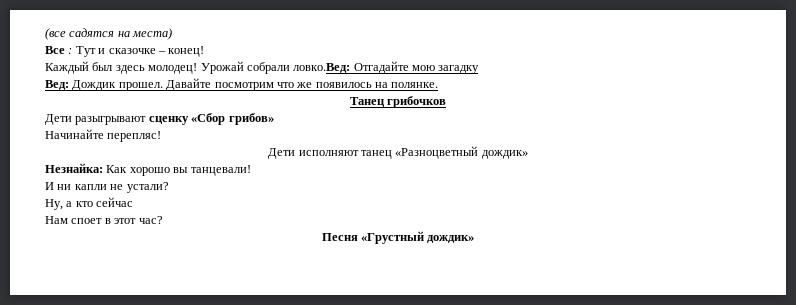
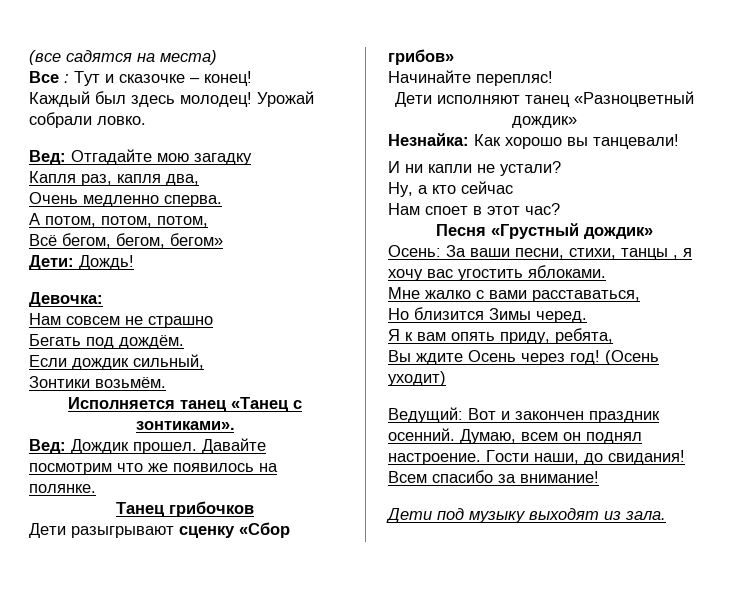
- Урожай собрали ловко.Вед: Отгадайте мою загадку
+ Урожай собрали ловко.
+ Вед: Отгадайте мою загадку
+ Капля раз, капля два,
+ Очень медленно сперва.
+ А потом, потом, потом,
+ Всё бегом, бегом, бегом»
+ Дети: Дождь!
+ Девочка:
+ Нам совсем не страшно
+ Бегать под дождём.
+ Если дождик сильный,
+ Зонтики возьмём.
+ Исполняется танец «Танец с зонтиками».
+ Осень: За ваши песни, стихи, танцы , я хочу вас угостить яблоками.
+ Мне жалко с вами расставаться,
+ Но близится Зимы черед.
+ Я к вам опять приду, ребята,
+ Вы ждите Осень через год! (Осень уходит)
+ Ведущий: Вот и закончен праздник осенний. Думаю, всем он поднял настроение. Гости наши, до свидания! Всем спасибо за внимание!
+ Дети под музыку выходят из зала.

